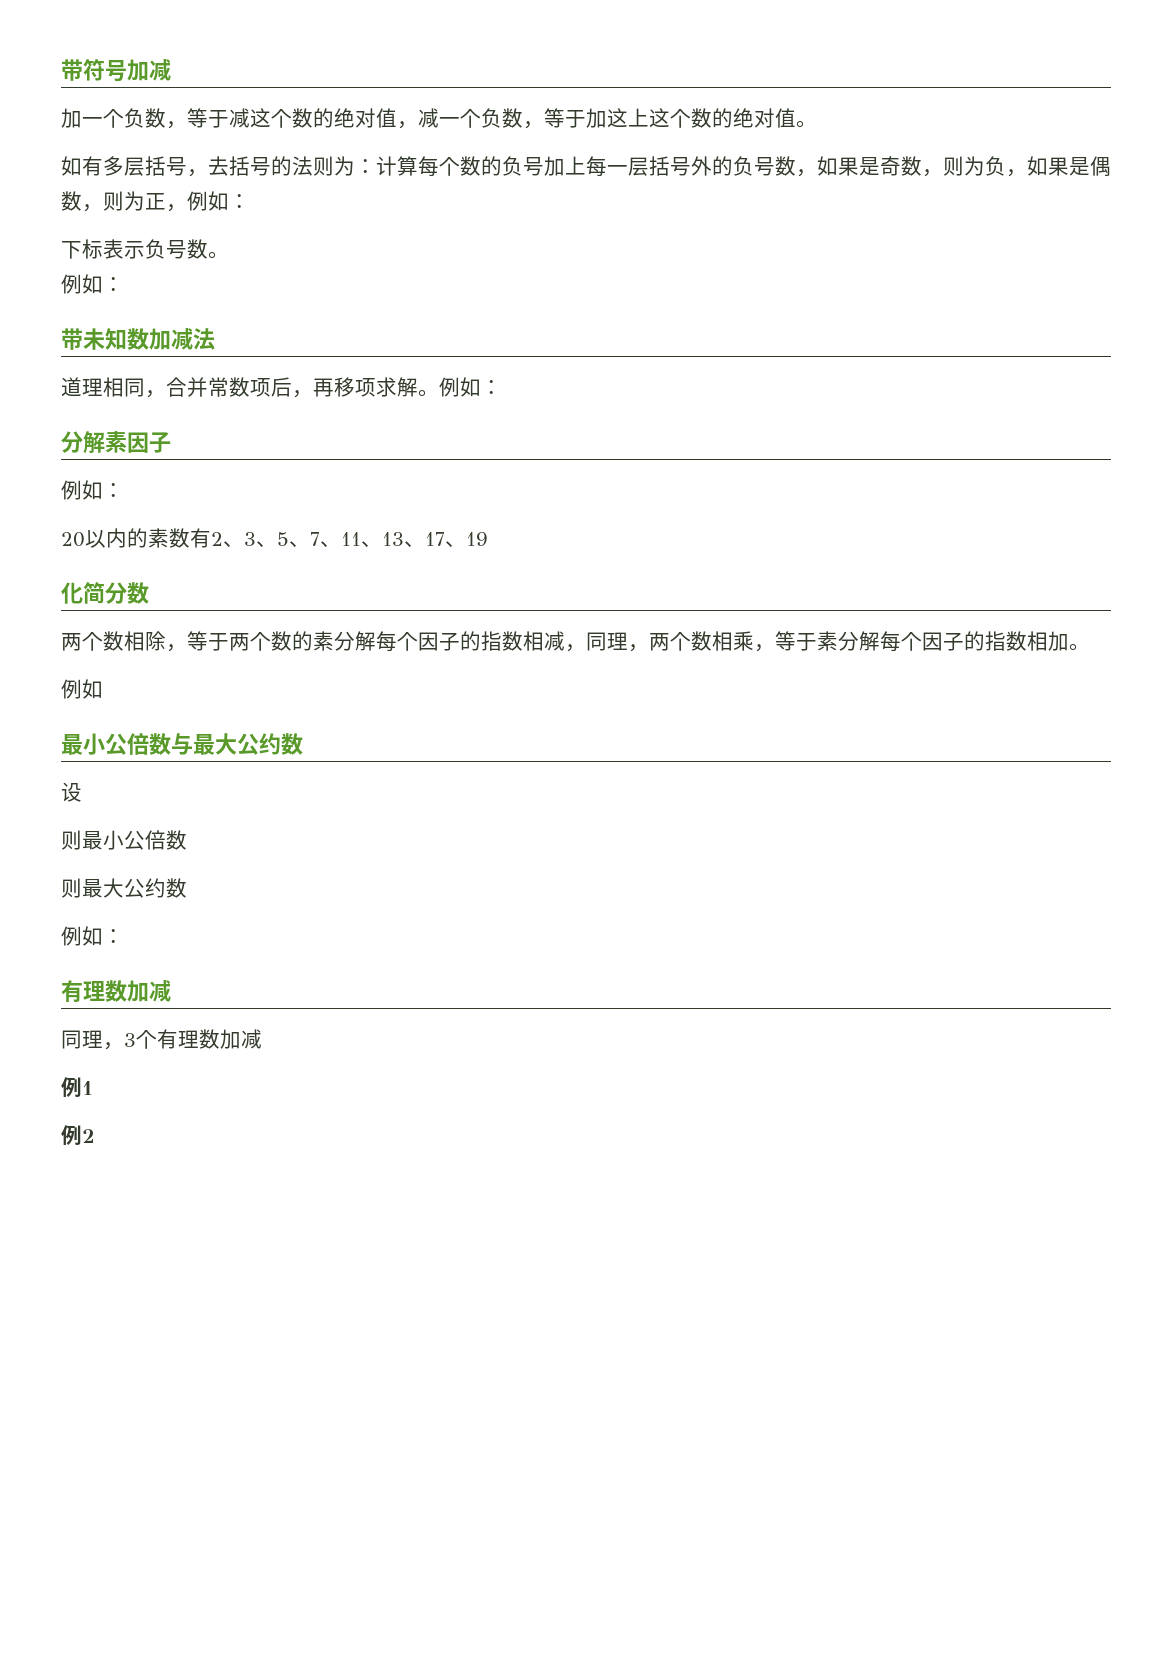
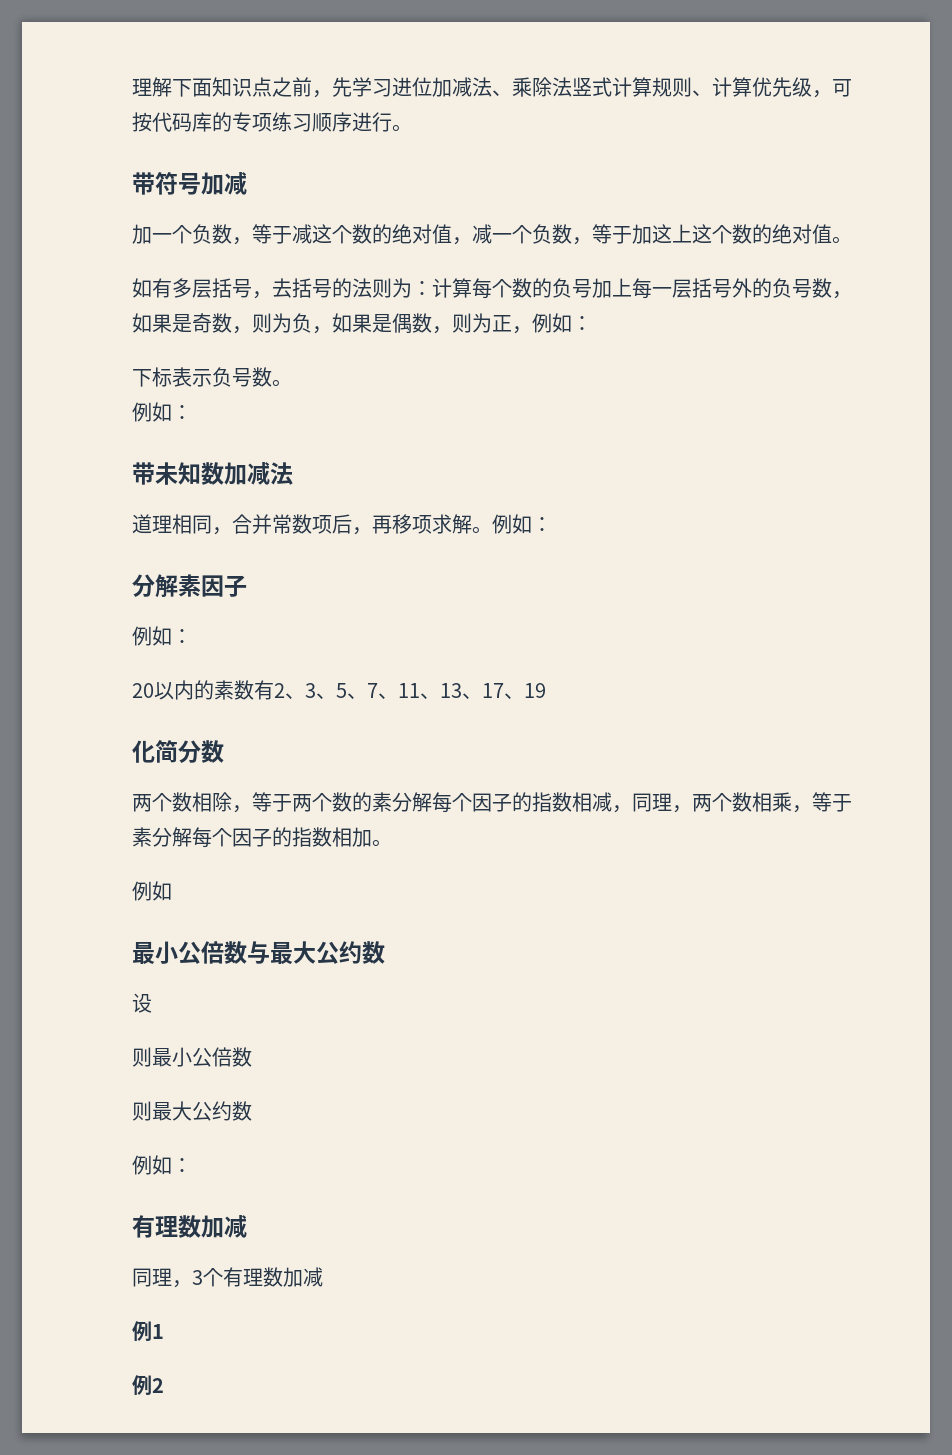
+ 理解下面知识点之前，先学习进位加减法、乘除法竖式计算规则、计算优先级，可按代码库的专项练习顺序进行。

